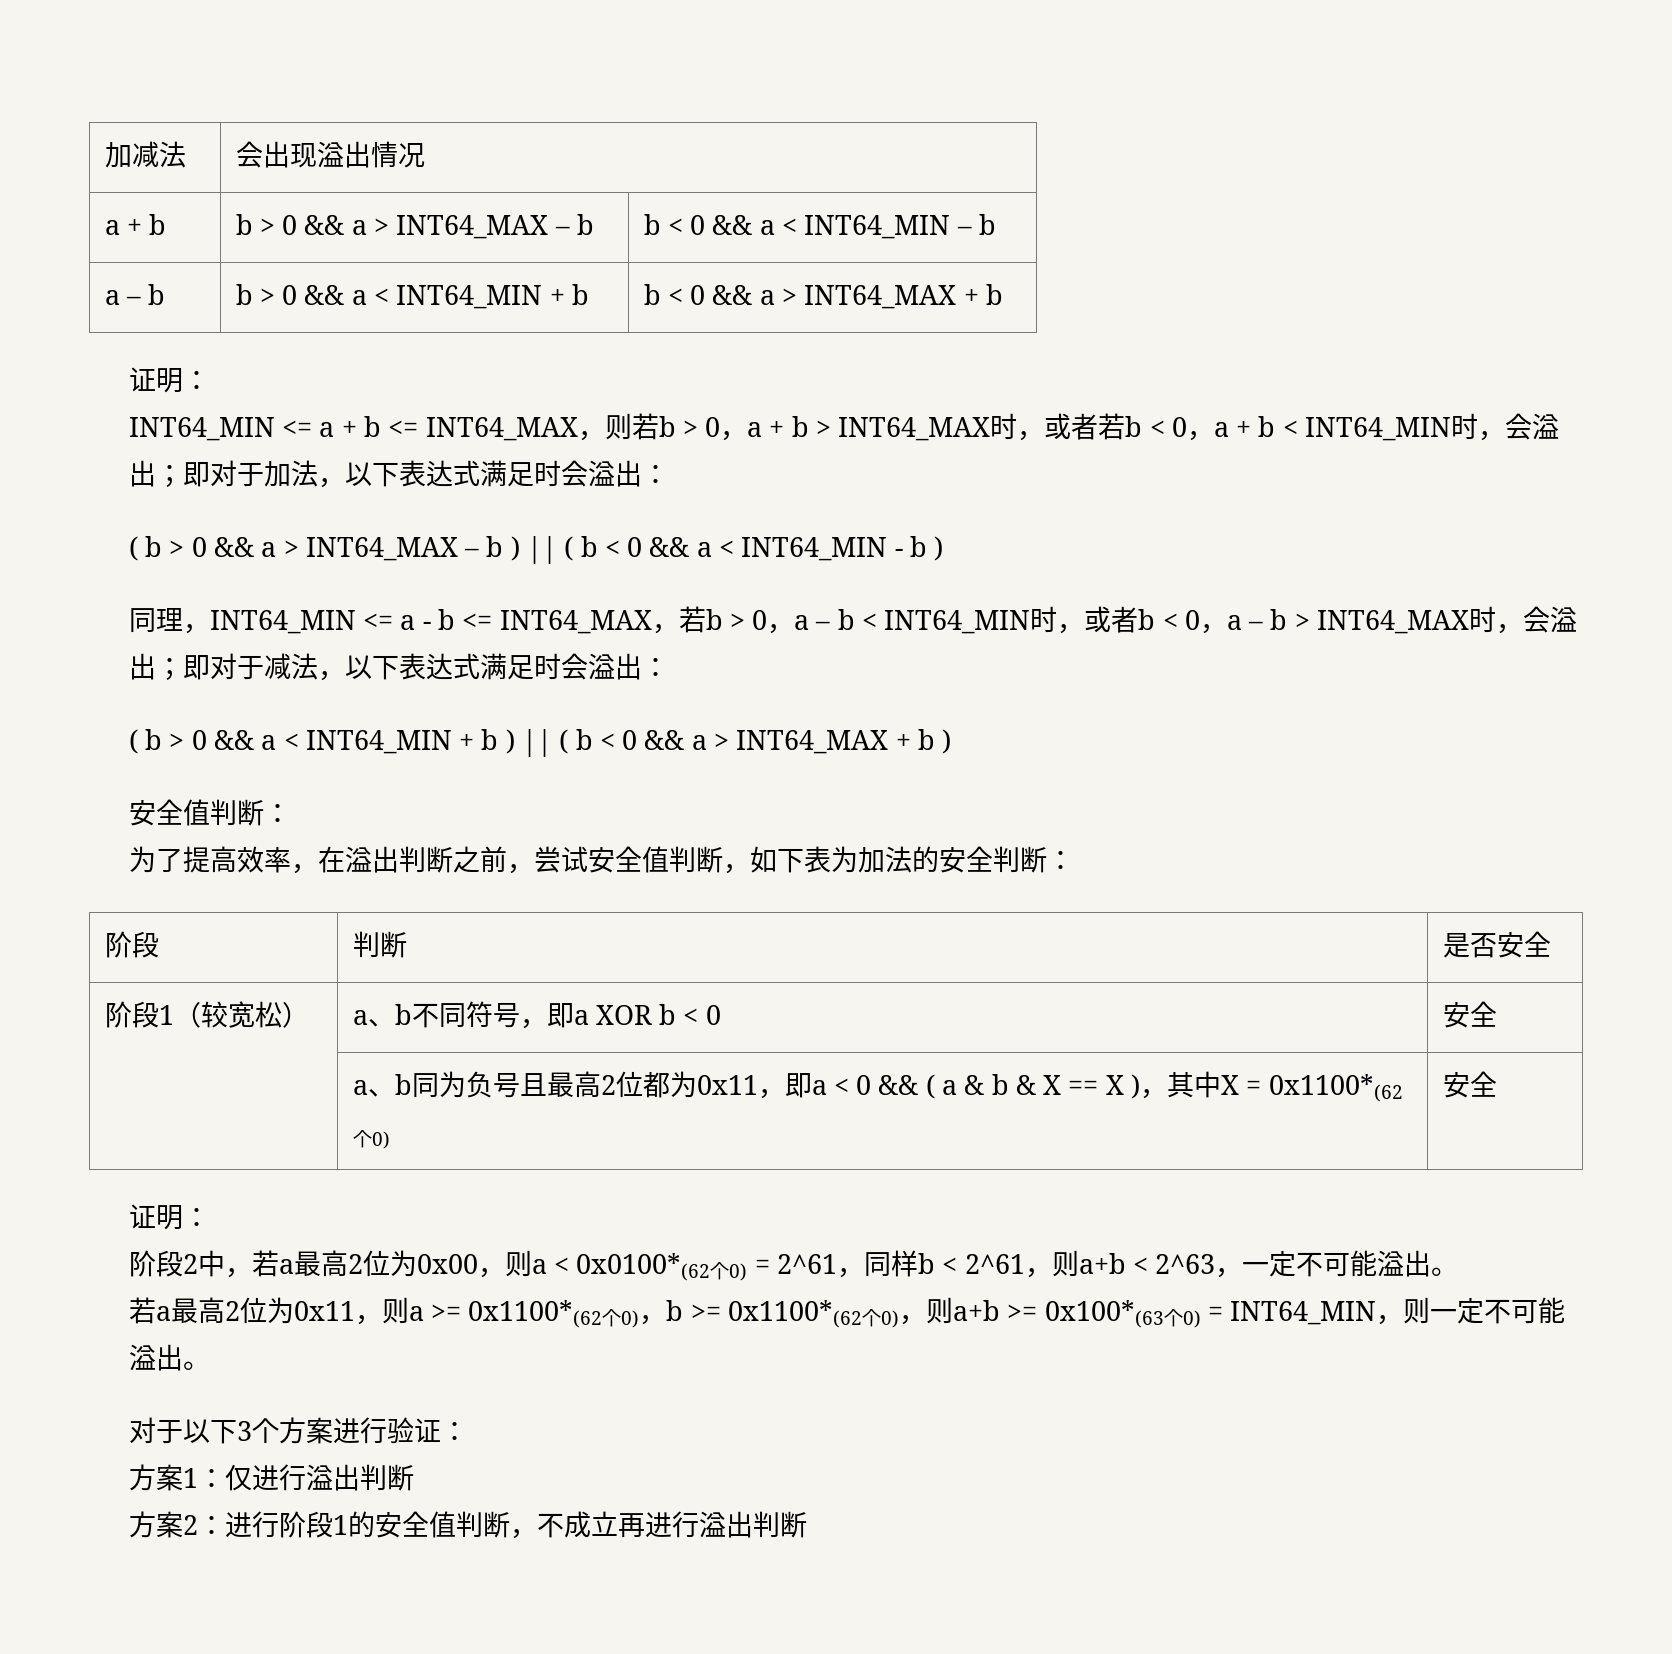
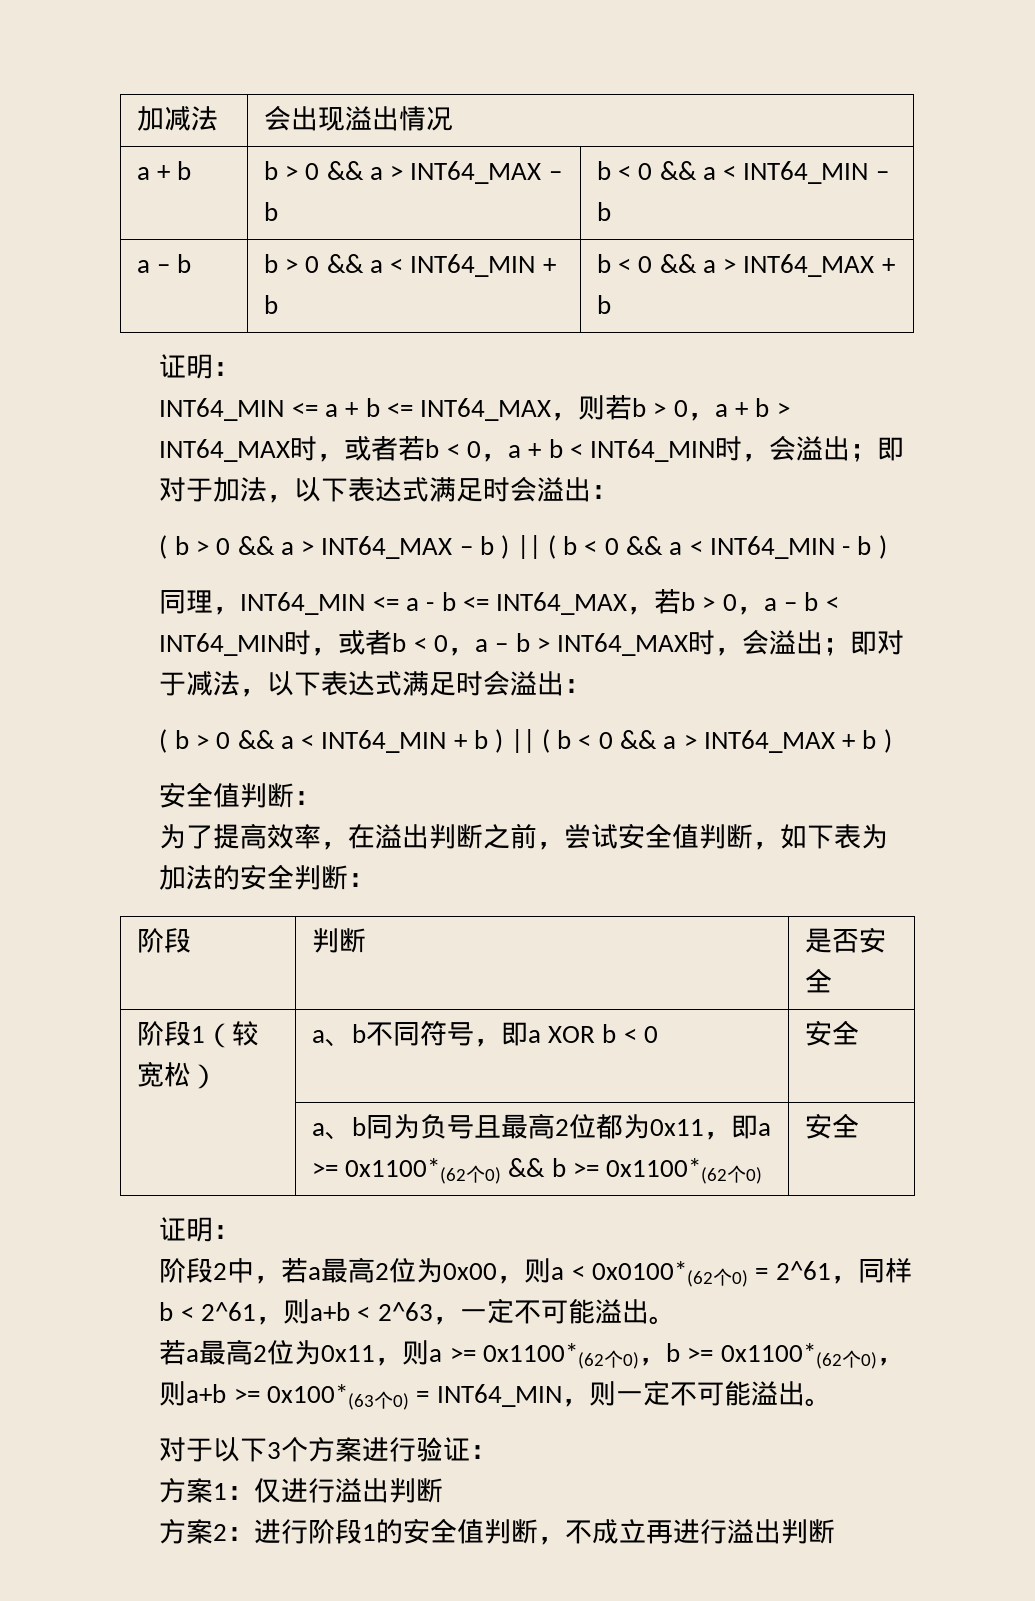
- | a、b同为负号且最高2位都为0x11，即a < 0 && ( a & b & X == X )，其中X = 0x1100*(62个0) | 安全
+ | a、b同为负号且最高2位都为0x11，即a >= 0x1100*(62个0) && b >= 0x1100*(62个0) | 安全

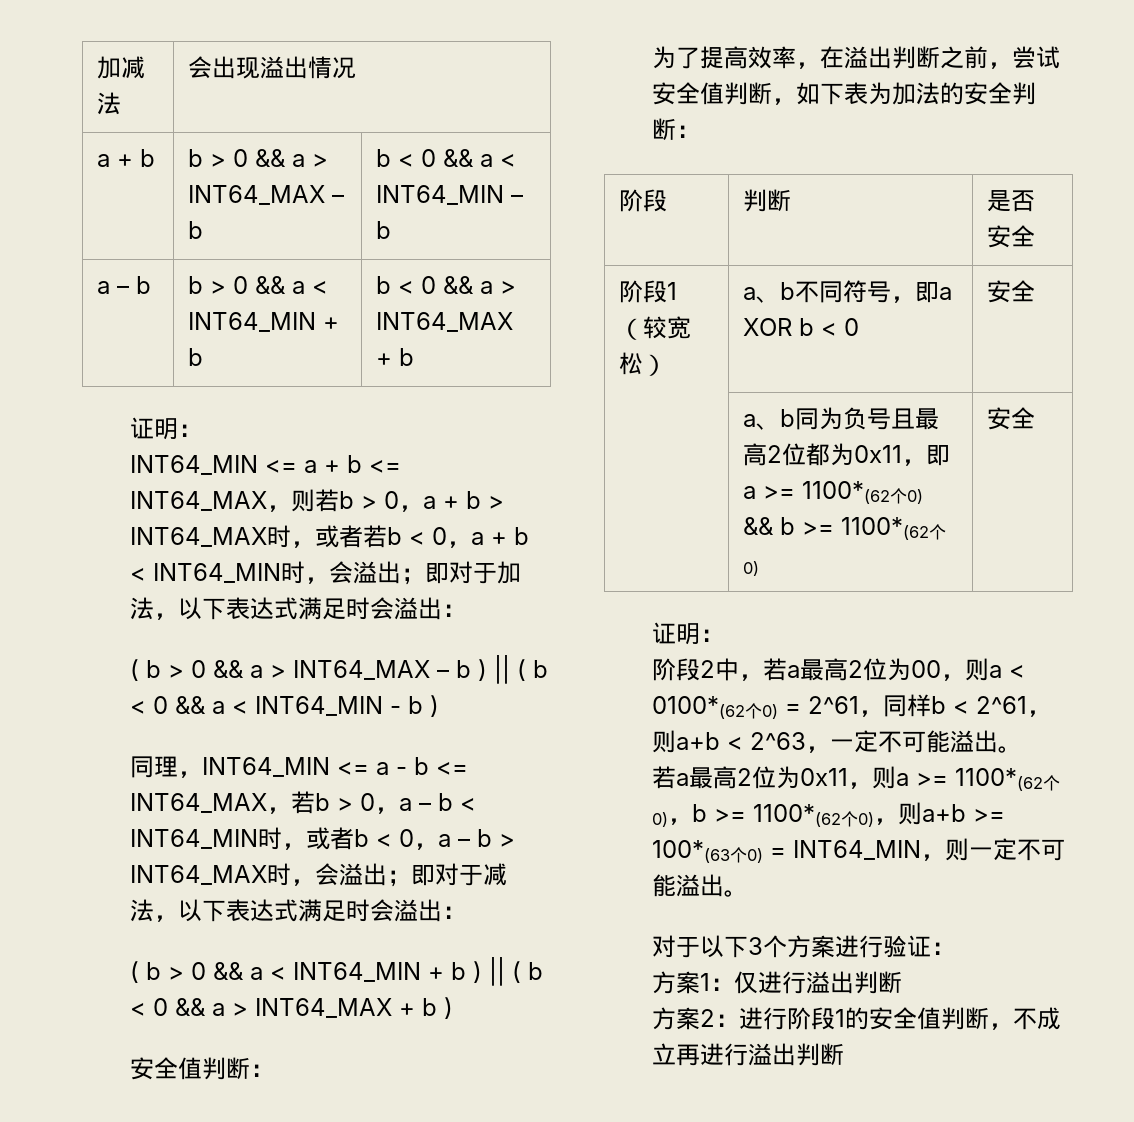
- | a、b同为负号且最高2位都为0x11，即a >= 0x1100*(62个0) && b >= 0x1100*(62个0) | 安全
+ | a、b同为负号且最高2位都为0x11，即a >= 1100*(62个0) && b >= 1100*(62个0) | 安全
- 阶段2中，若a最高2位为0x00，则a < 0x0100*(62个0) = 2^61，同样b < 2^61，则a+b < 2^63，一定不可能溢出。
+ 阶段2中，若a最高2位为00，则a < 0100*(62个0) = 2^61，同样b < 2^61，则a+b < 2^63，一定不可能溢出。
- 若a最高2位为0x11，则a >= 0x1100*(62个0)，b >= 0x1100*(62个0)，则a+b >= 0x100*(63个0) = INT64_MIN，则一定不可能溢出。
+ 若a最高2位为0x11，则a >= 1100*(62个0)，b >= 1100*(62个0)，则a+b >= 100*(63个0) = INT64_MIN，则一定不可能溢出。

